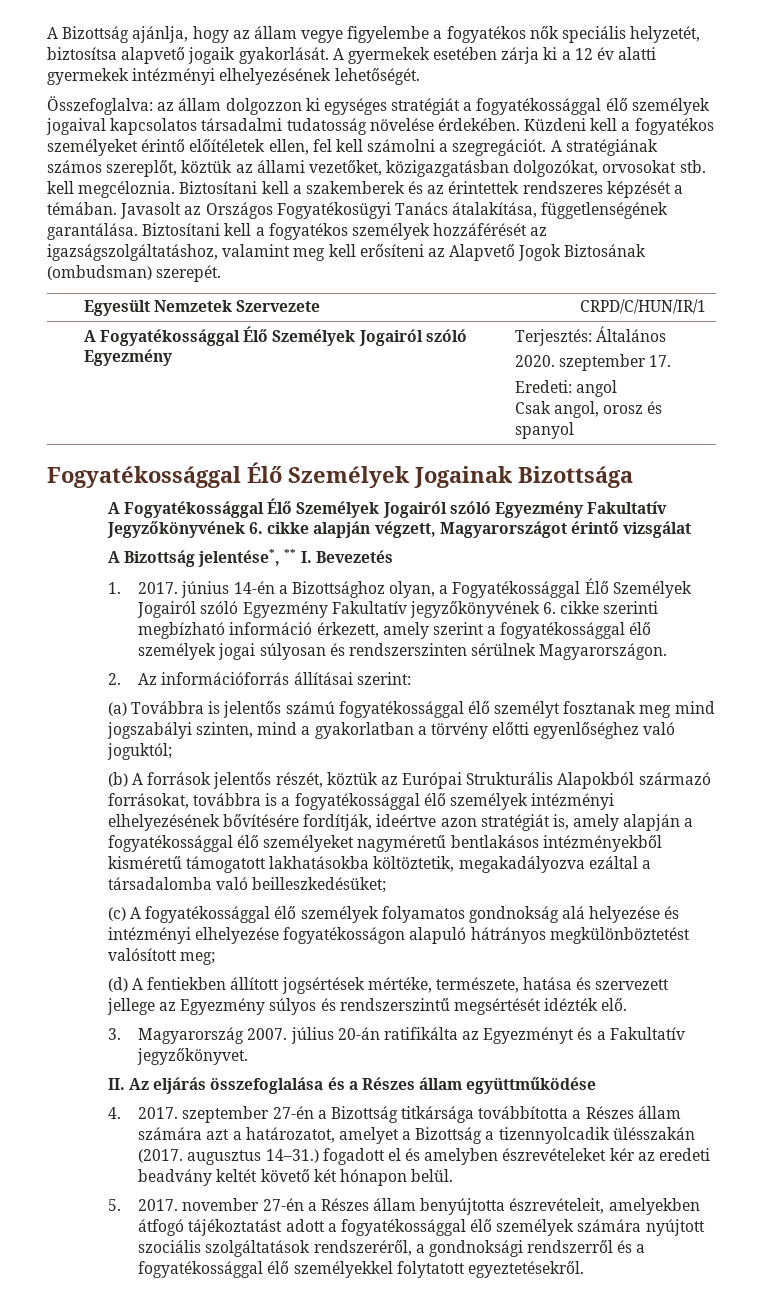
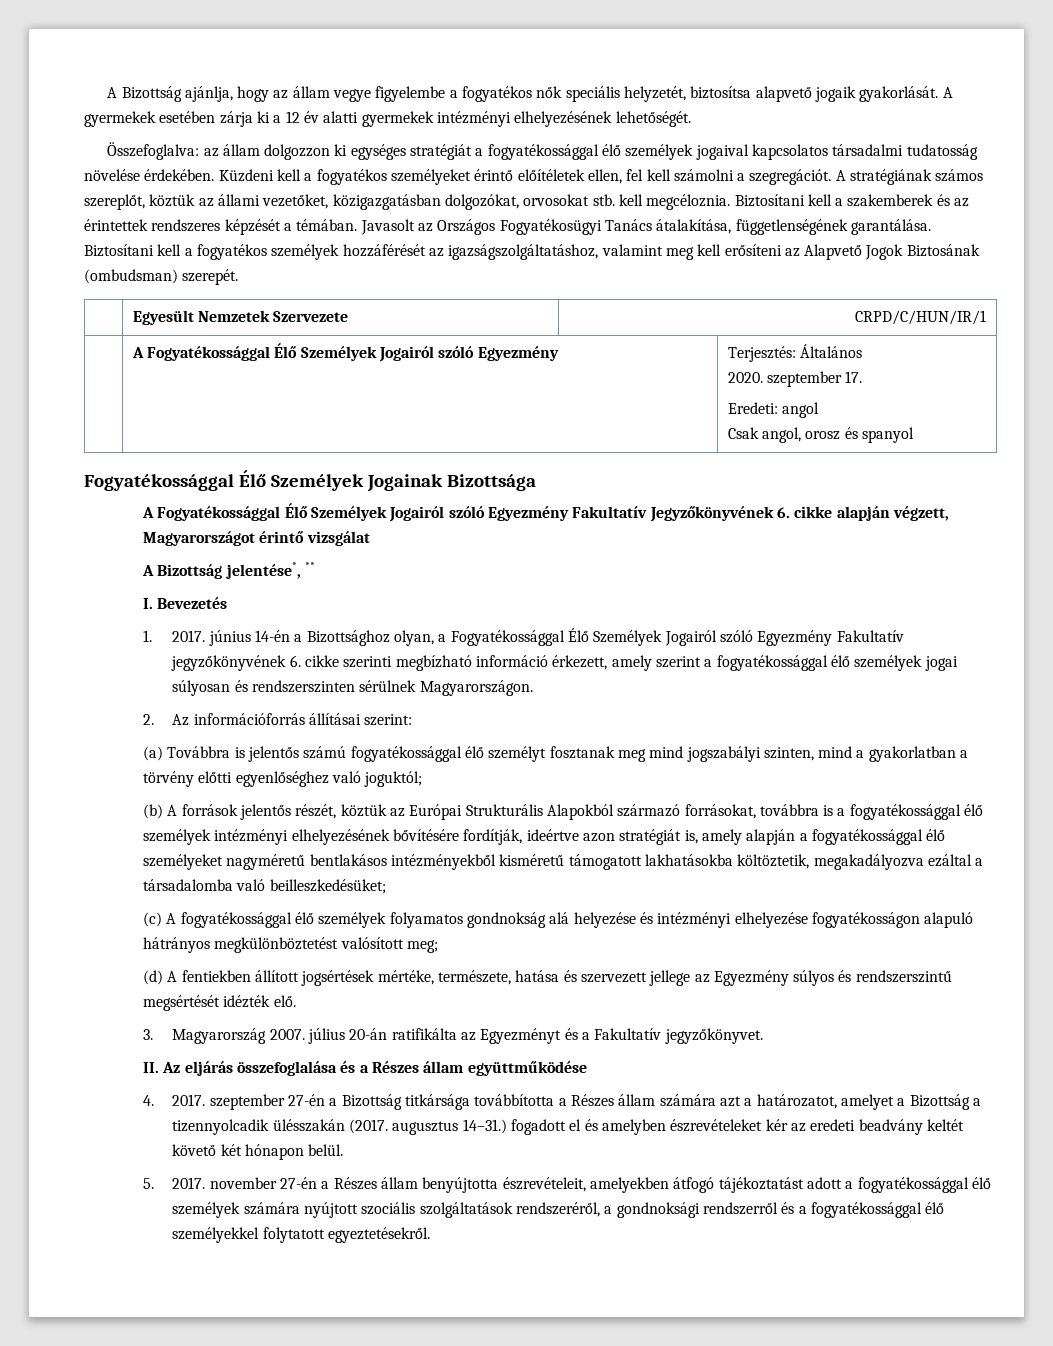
- A Bizottság jelentése*, ** I. Bevezetés
+ A Bizottság jelentése*, **
+ I. Bevezetés

